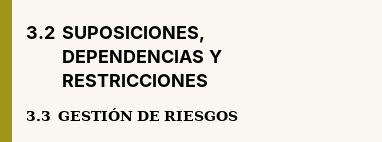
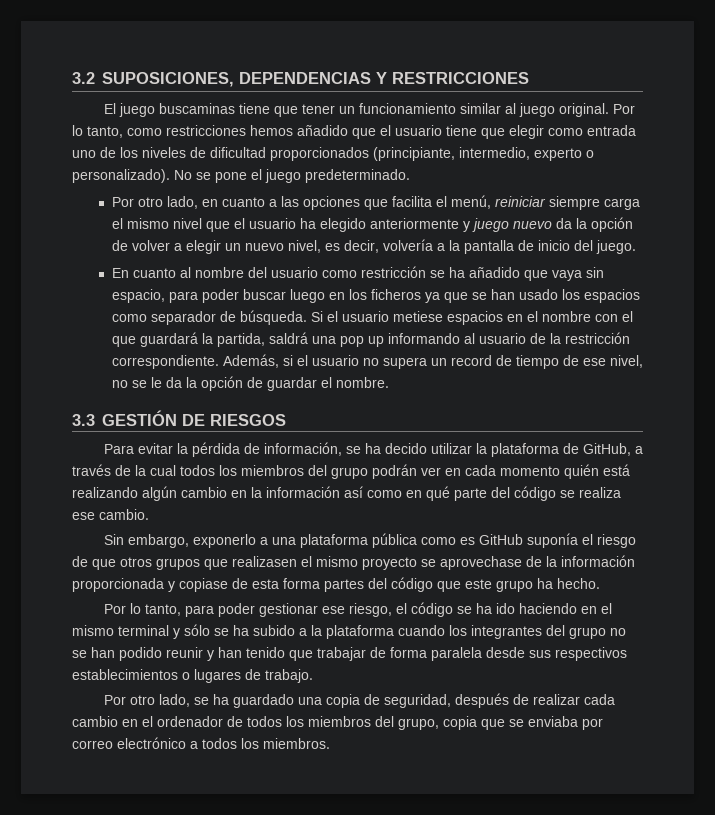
+ El juego buscaminas tiene que tener un funcionamiento similar al juego original. Por lo tanto, como restricciones hemos añadido que el usuario tiene que elegir como entrada uno de los niveles de dificultad proporcionados (principiante, intermedio, experto o personalizado). No se pone el juego predeterminado.
+ Por otro lado, en cuanto a las opciones que facilita el menú, reiniciar siempre carga el mismo nivel que el usuario ha elegido anteriormente y juego nuevo da la opción de volver a elegir un nuevo nivel, es decir, volvería a la pantalla de inicio del juego.
+ En cuanto al nombre del usuario como restricción se ha añadido que vaya sin espacio, para poder buscar luego en los ficheros ya que se han usado los espacios como separador de búsqueda. Si el usuario metiese espacios en el nombre con el que guardará la partida, saldrá una pop up informando al usuario de la restricción correspondiente. Además, si el usuario no supera un record de tiempo de ese nivel, no se le da la opción de guardar el nombre.
  3.3 GESTIÓN DE RIESGOS
+ Para evitar la pérdida de información, se ha decido utilizar la plataforma de GitHub, a través de la cual todos los miembros del grupo podrán ver en cada momento quién está realizando algún cambio en la información así como en qué parte del código se realiza ese cambio.
+ Sin embargo, exponerlo a una plataforma pública como es GitHub suponía el riesgo de que otros grupos que realizasen el mismo proyecto se aprovechase de la información proporcionada y copiase de esta forma partes del código que este grupo ha hecho.
+ Por lo tanto, para poder gestionar ese riesgo, el código se ha ido haciendo en el mismo terminal y sólo se ha subido a la plataforma cuando los integrantes del grupo no se han podido reunir y han tenido que trabajar de forma paralela desde sus respectivos establecimientos o lugares de trabajo.
+ Por otro lado, se ha guardado una copia de seguridad, después de realizar cada cambio en el ordenador de todos los miembros del grupo, copia que se enviaba por correo electrónico a todos los miembros.

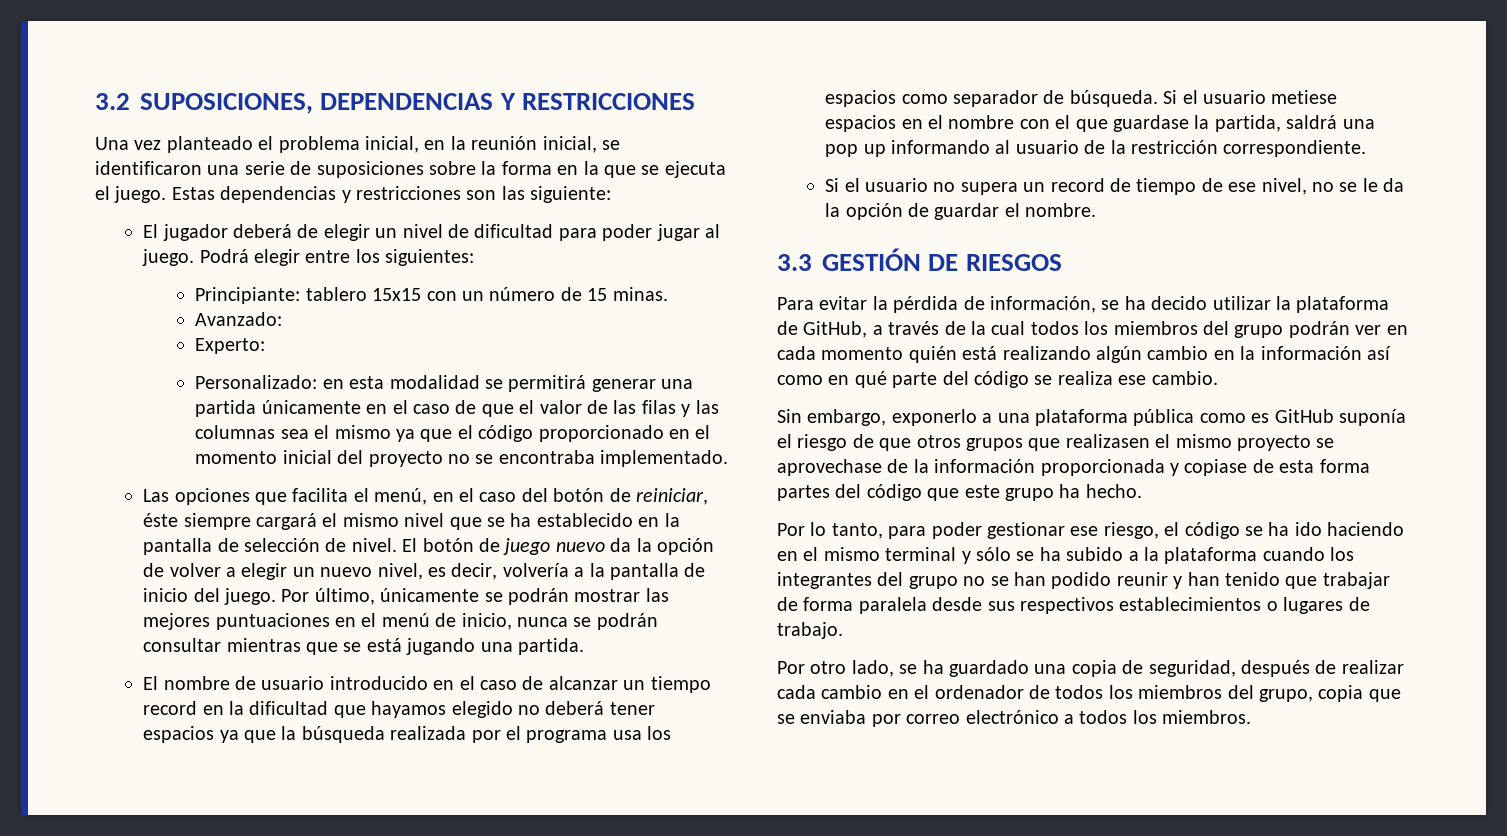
- El juego buscaminas tiene que tener un funcionamiento similar al juego original. Por lo tanto, como restricciones hemos añadido que el usuario tiene que elegir como entrada uno de los niveles de dificultad proporcionados (principiante, intermedio, experto o personalizado). No se pone el juego predeterminado.
- Por otro lado, en cuanto a las opciones que facilita el menú, reiniciar siempre carga el mismo nivel que el usuario ha elegido anteriormente y juego nuevo da la opción de volver a elegir un nuevo nivel, es decir, volvería a la pantalla de inicio del juego.
- En cuanto al nombre del usuario como restricción se ha añadido que vaya sin espacio, para poder buscar luego en los ficheros ya que se han usado los espacios como separador de búsqueda.
+ Una vez planteado el problema inicial, en la reunión inicial, se identificaron una serie de suposiciones sobre la forma en la que se ejecuta el juego. Estas dependencias y restricciones son las siguiente:
+ El jugador deberá de elegir un nivel de dificultad para poder jugar al juego. Podrá elegir entre los siguientes:
+ Principiante: tablero 15x15 con un número de 15 minas.
+ Avanzado:
+ Experto:
+ Personalizado: en esta modalidad se permitirá generar una partida únicamente en el caso de que el valor de las filas y las columnas sea el mismo ya que el código proporcionado en el momento inicial del proyecto no se encontraba implementado.
+ Las opciones que facilita el menú, en el caso del botón de reiniciar, éste siempre cargará el mismo nivel que se ha establecido en la pantalla de selección de nivel. El botón de juego nuevo da la opción de volver a elegir un nuevo nivel, es decir, volvería a la pantalla de inicio del juego. Por último, únicamente se podrán mostrar las mejores puntuaciones en el menú de inicio, nunca se podrán consultar mientras que se está jugando una partida.
+ El nombre de usuario introducido en el caso de alcanzar un tiempo record en la dificultad que hayamos elegido no deberá tener espacios ya que la búsqueda realizada por el programa usa los espacios como separador de búsqueda.
- Si el usuario metiese espacios en el nombre con el que guardará la partida, saldrá una pop up informando al usuario de la restricción correspondiente. Además, si el usuario no supera un record de tiempo de ese nivel, no se le da la opción de guardar el nombre.
+ Si el usuario metiese espacios en el nombre con el que guardase la partida, saldrá una pop up informando al usuario de la restricción correspondiente.
+ Si el usuario no supera un record de tiempo de ese nivel, no se le da la opción de guardar el nombre.

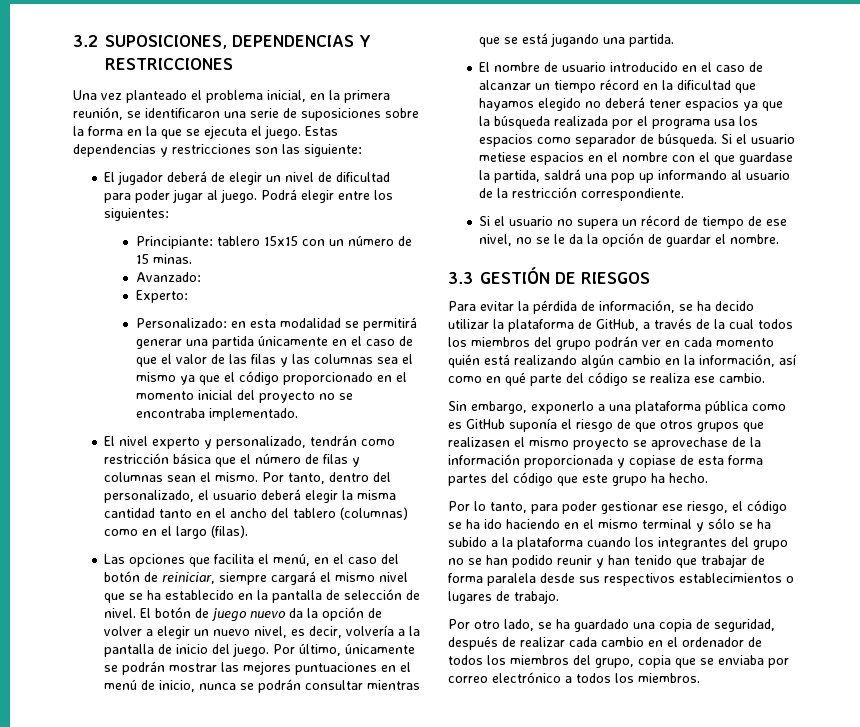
- Una vez planteado el problema inicial, en la reunión inicial, se identificaron una serie de suposiciones sobre la forma en la que se ejecuta el juego.
+ Una vez planteado el problema inicial, en la primera reunión, se identificaron una serie de suposiciones sobre la forma en la que se ejecuta el juego.
+ El nivel experto y personalizado, tendrán como restricción básica que el número de filas y columnas sean el mismo. Por tanto, dentro del personalizado, el usuario deberá elegir la misma cantidad tanto en el ancho del tablero (columnas) como en el largo (filas).
- Las opciones que facilita el menú, en el caso del botón de reiniciar, éste siempre cargará el mismo nivel que se ha establecido en la pantalla de selección de nivel.
+ Las opciones que facilita el menú, en el caso del botón de reiniciar, siempre cargará el mismo nivel que se ha establecido en la pantalla de selección de nivel.
- El nombre de usuario introducido en el caso de alcanzar un tiempo record en la dificultad que hayamos elegido no deberá tener espacios ya que la búsqueda realizada por el programa usa los espacios como separador de búsqueda.
+ El nombre de usuario introducido en el caso de alcanzar un tiempo récord en la dificultad que hayamos elegido no deberá tener espacios ya que la búsqueda realizada por el programa usa los espacios como separador de búsqueda.
- Si el usuario no supera un record de tiempo de ese nivel, no se le da la opción de guardar el nombre.
+ Si el usuario no supera un récord de tiempo de ese nivel, no se le da la opción de guardar el nombre.
- Para evitar la pérdida de información, se ha decido utilizar la plataforma de GitHub, a través de la cual todos los miembros del grupo podrán ver en cada momento quién está realizando algún cambio en la información así como en qué parte del código se realiza ese cambio.
+ Para evitar la pérdida de información, se ha decido utilizar la plataforma de GitHub, a través de la cual todos los miembros del grupo podrán ver en cada momento quién está realizando algún cambio en la información, así como en qué parte del código se realiza ese cambio.

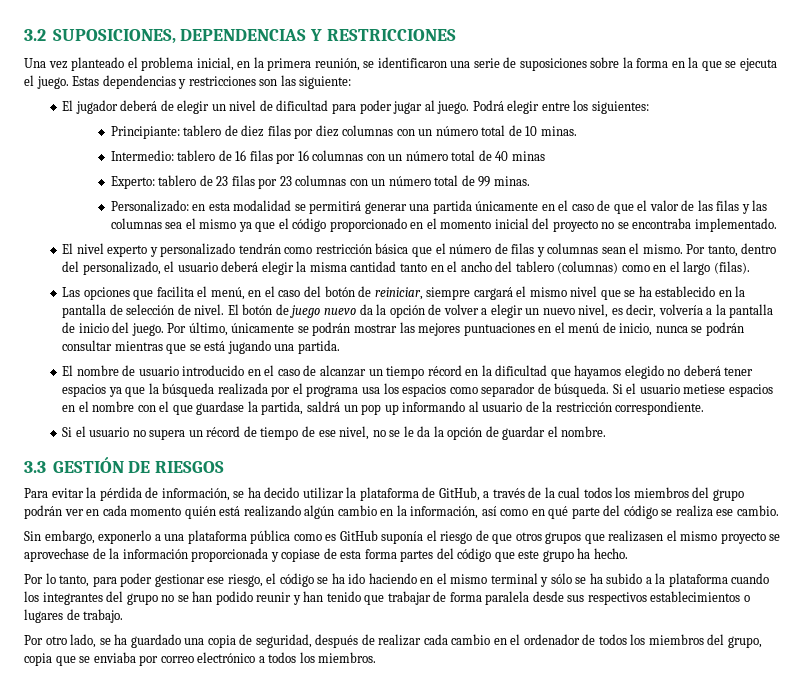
- Principiante: tablero 15x15 con un número de 15 minas.
- Avanzado:
- Experto:
+ Principiante: tablero de diez filas por diez columnas con un número total de 10 minas.
+ Intermedio: tablero de 16 filas por 16 columnas con un número total de 40 minas
+ Experto: tablero de 23 filas por 23 columnas con un número total de 99 minas.
- El nivel experto y personalizado, tendrán como restricción básica que el número de filas y columnas sean el mismo.
+ El nivel experto y personalizado tendrán como restricción básica que el número de filas y columnas sean el mismo.
- Si el usuario metiese espacios en el nombre con el que guardase la partida, saldrá una pop up informando al usuario de la restricción correspondiente.
+ Si el usuario metiese espacios en el nombre con el que guardase la partida, saldrá un pop up informando al usuario de la restricción correspondiente.

